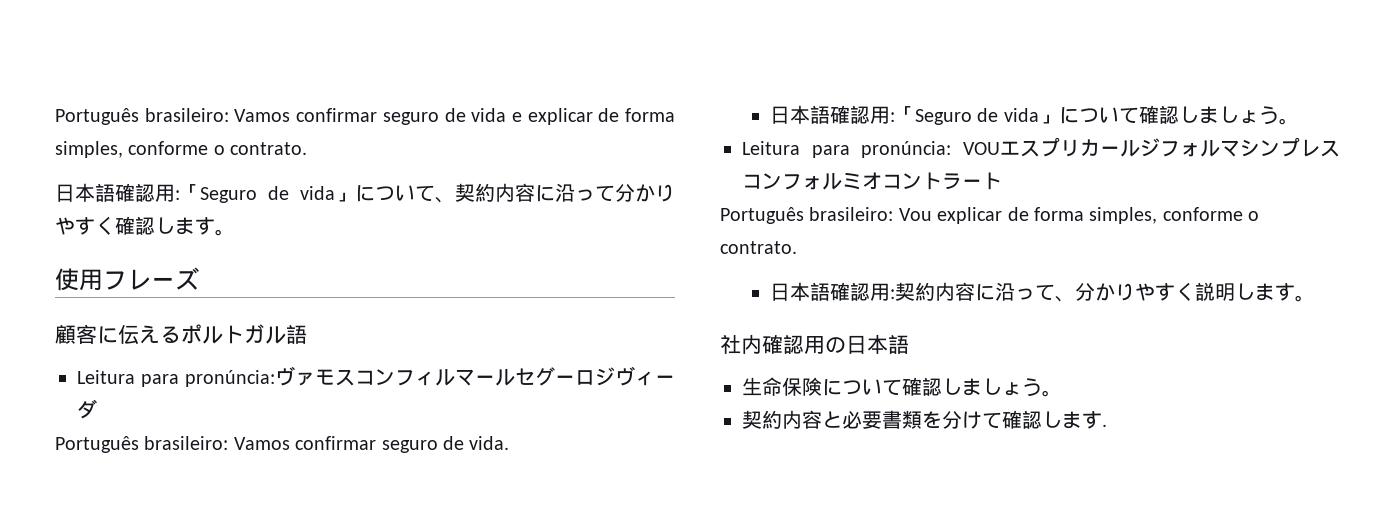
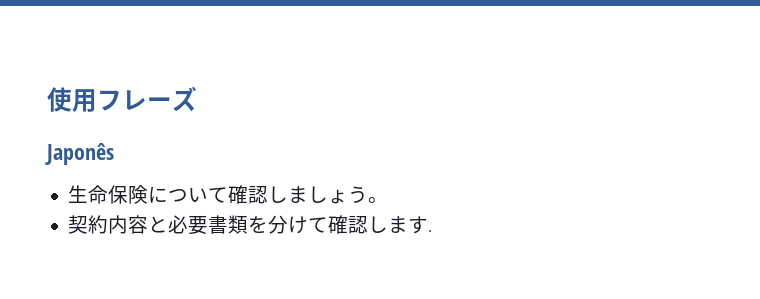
- Português brasileiro: Vamos confirmar seguro de vida e explicar de forma simples, conforme o contrato.
- 日本語確認用:「Seguro de vida」について、契約内容に沿って分かりやすく確認します。
  使用フレーズ
- 顧客に伝えるポルトガル語
- Leitura para pronúncia:ヴァモスコンフィルマールセグーロジヴィーダ
- Português brasileiro: Vamos confirmar seguro de vida.
- 日本語確認用:「Seguro de vida」について確認しましょう。
- Leitura para pronúncia: VOUエスプリカールジフォルマシンプレスコンフォルミオコントラート
- Português brasileiro: Vou explicar de forma simples, conforme o contrato.
- 日本語確認用:契約内容に沿って、分かりやすく説明します。
- 社内確認用の日本語
+ Japonês

